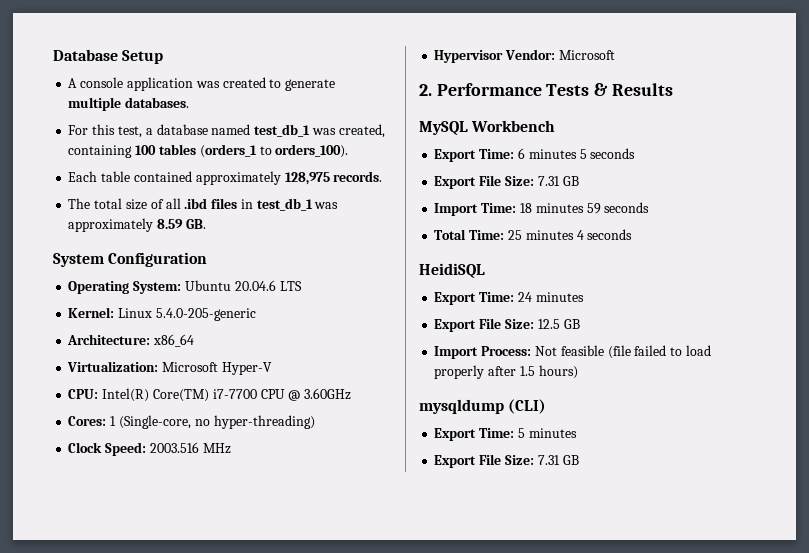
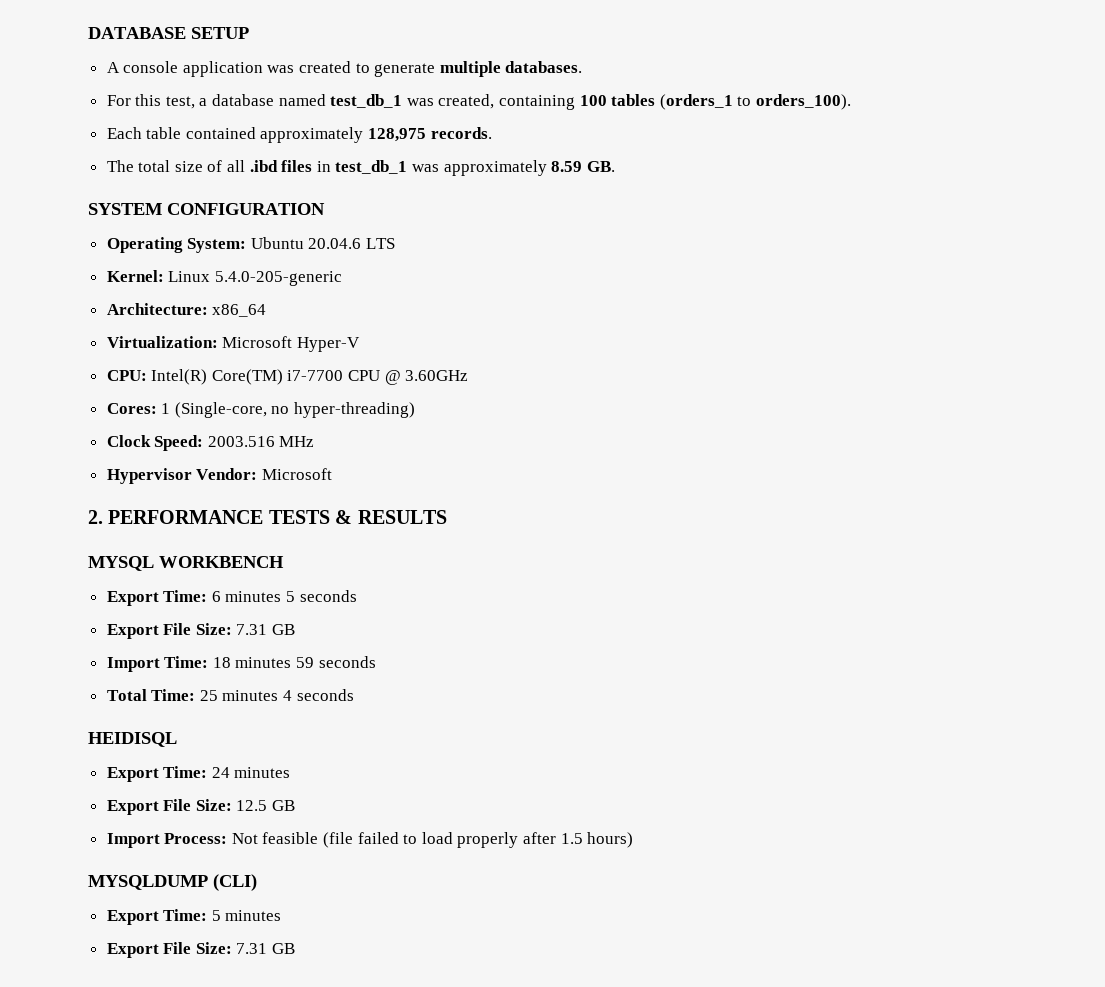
- Database Setup
+ DATABASE SETUP
- System Configuration
+ SYSTEM CONFIGURATION
- 2. Performance Tests & Results
- MySQL Workbench
+ 2. PERFORMANCE TESTS & RESULTS
+ MYSQL WORKBENCH
- HeidiSQL
+ HEIDISQL
- mysqldump (CLI)
+ MYSQLDUMP (CLI)

